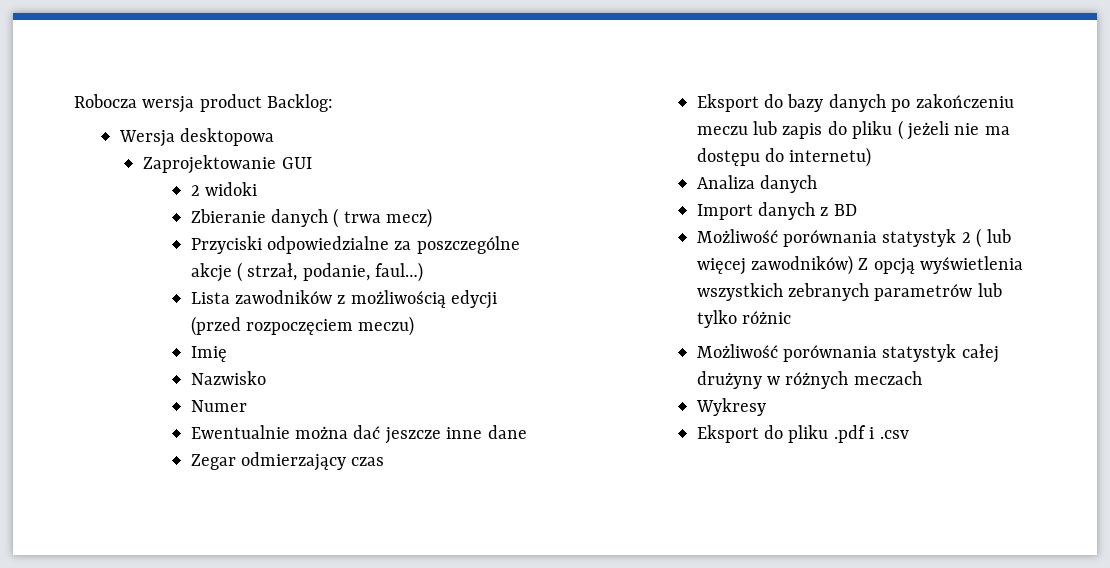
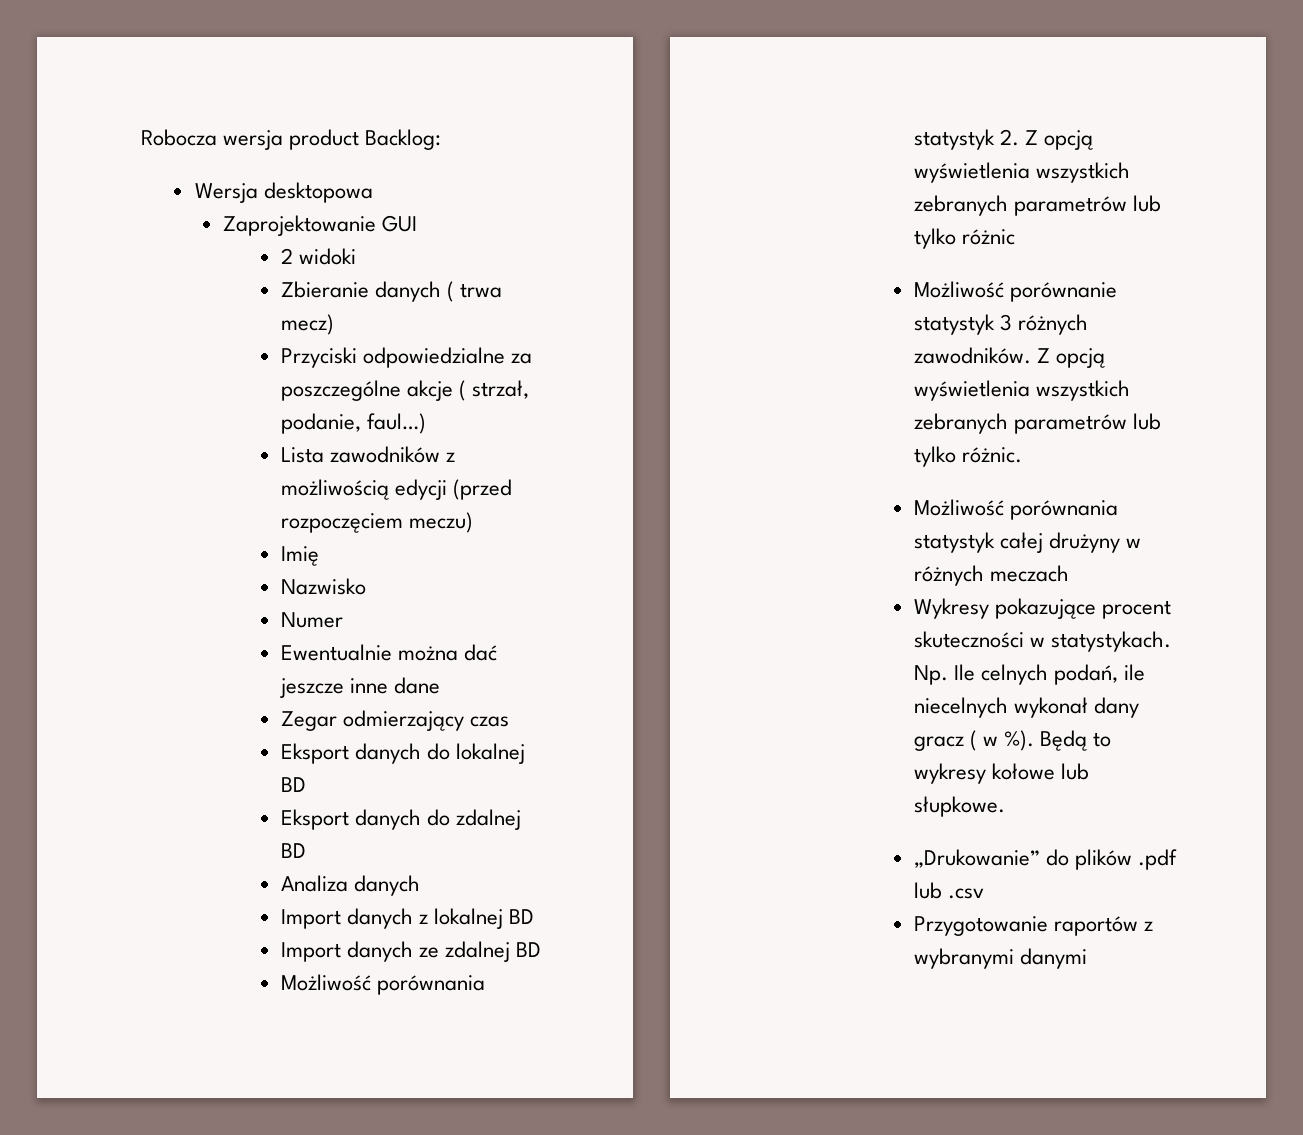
- Eksport do bazy danych po zakończeniu meczu lub zapis do pliku ( jeżeli nie ma dostępu do internetu)
+ Eksport danych do lokalnej BD
+ Eksport danych do zdalnej BD
- Import danych z BD
+ Import danych z lokalnej BD
+ Import danych ze zdalnej BD
- Możliwość porównania statystyk 2 ( lub więcej zawodników) Z opcją wyświetlenia wszystkich zebranych parametrów lub tylko różnic
+ Możliwość porównania statystyk 2. Z opcją wyświetlenia wszystkich zebranych parametrów lub tylko różnic
+ Możliwość porównanie statystyk 3 różnych zawodników. Z opcją wyświetlenia wszystkich zebranych parametrów lub tylko różnic.
- Wykresy
- Eksport do pliku .pdf i .csv
+ Wykresy pokazujące procent skuteczności w statystykach. Np. Ile celnych podań, ile niecelnych wykonał dany gracz ( w %). Będą to wykresy kołowe lub słupkowe.
+ „Drukowanie” do plików .pdf lub .csv
+ Przygotowanie raportów z wybranymi danymi

